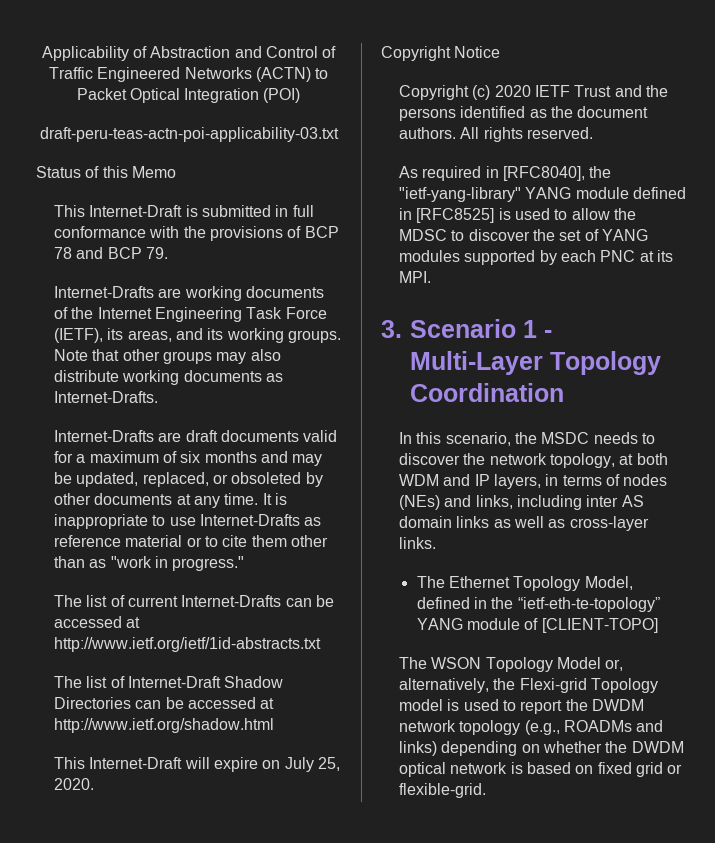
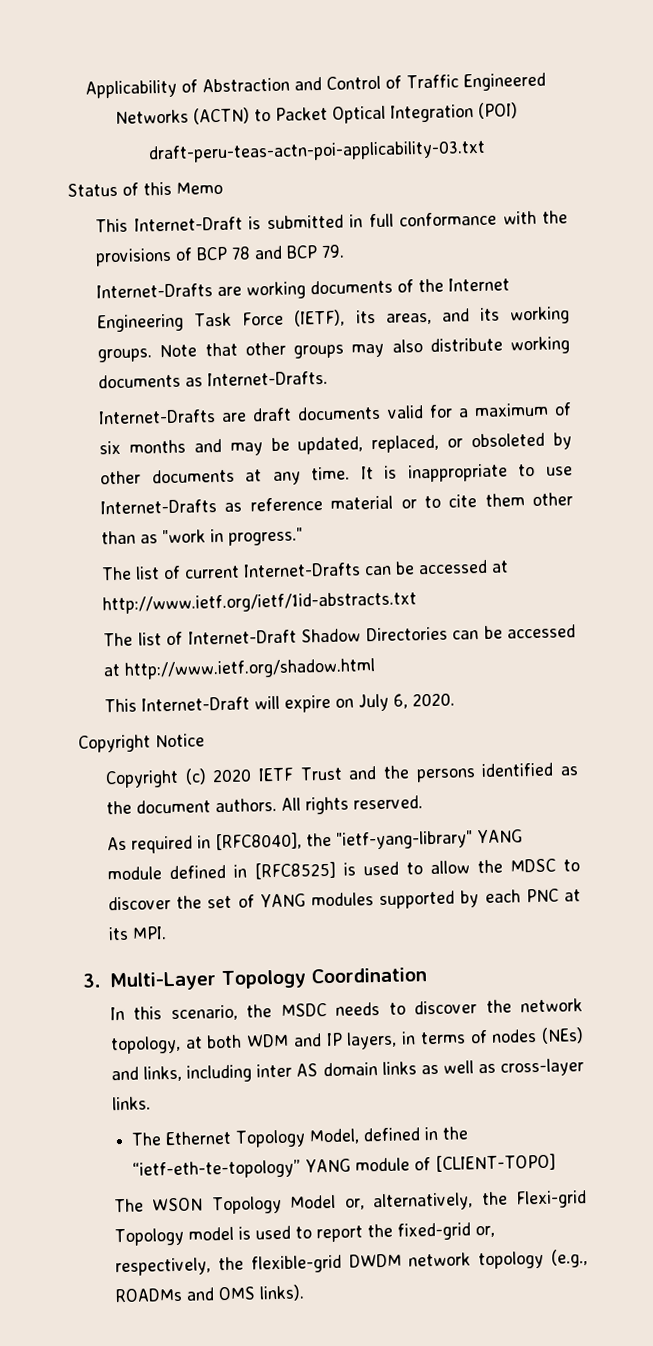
- This Internet-Draft will expire on July 25, 2020.
+ This Internet-Draft will expire on July 6, 2020.
- 3. Scenario 1 - Multi-Layer Topology Coordination
+ 3. Multi-Layer Topology Coordination
- The WSON Topology Model or, alternatively, the Flexi-grid Topology model is used to report the DWDM network topology (e.g., ROADMs and links) depending on whether the DWDM optical network is based on fixed grid or flexible-grid.
+ The WSON Topology Model or, alternatively, the Flexi-grid Topology model is used to report the fixed-grid or, respectively, the flexible-grid DWDM network topology (e.g., ROADMs and OMS links).

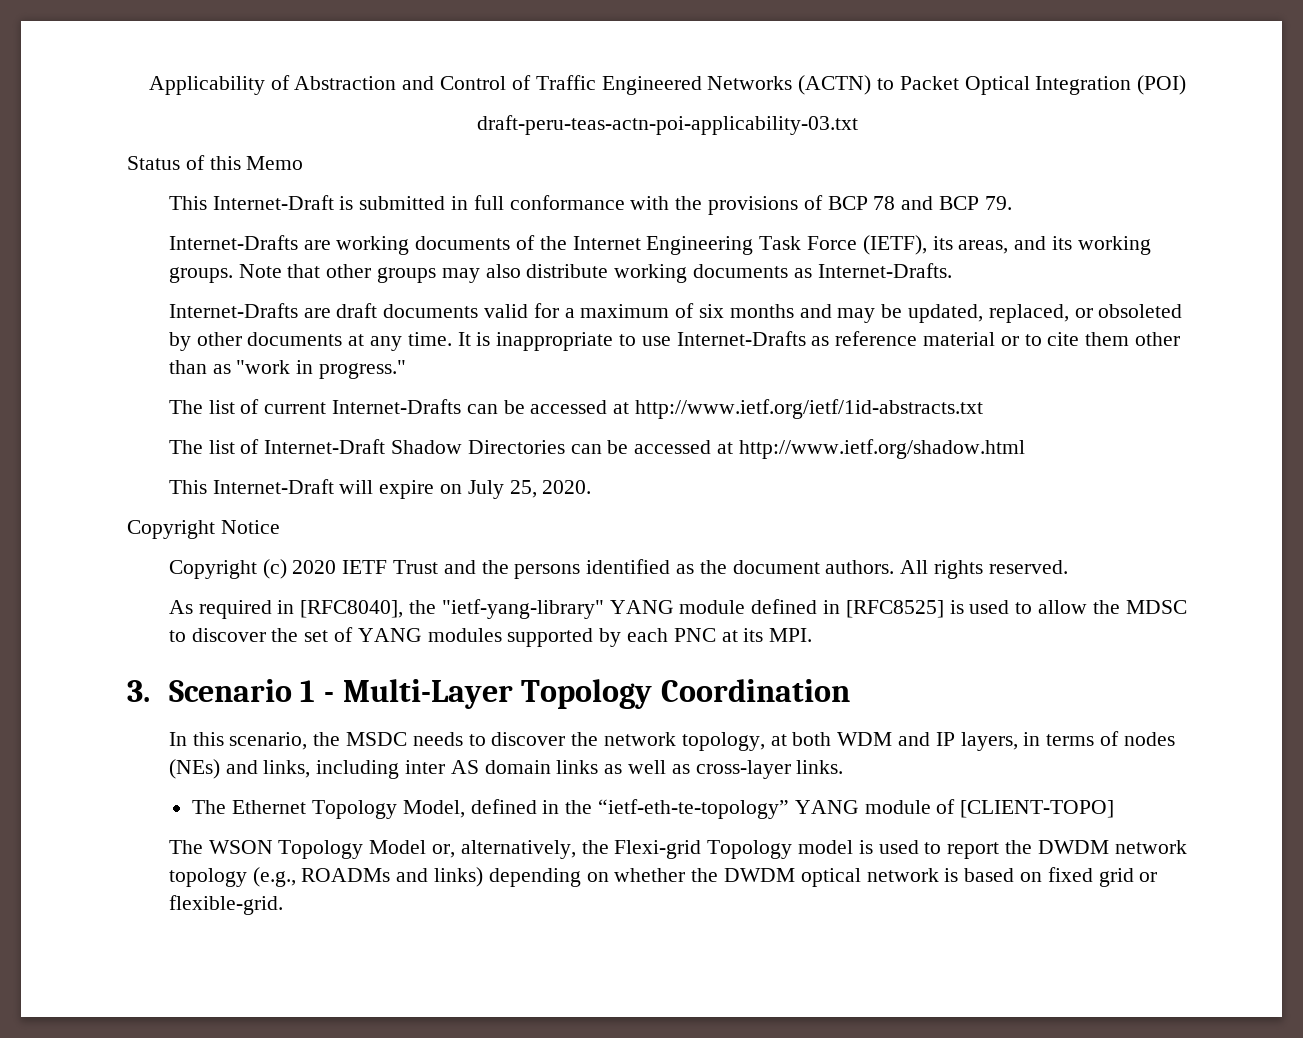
- This Internet-Draft will expire on July 6, 2020.
+ This Internet-Draft will expire on July 25, 2020.
- 3. Multi-Layer Topology Coordination
+ 3. Scenario 1 - Multi-Layer Topology Coordination
- The WSON Topology Model or, alternatively, the Flexi-grid Topology model is used to report the fixed-grid or, respectively, the flexible-grid DWDM network topology (e.g., ROADMs and OMS links).
+ The WSON Topology Model or, alternatively, the Flexi-grid Topology model is used to report the DWDM network topology (e.g., ROADMs and links) depending on whether the DWDM optical network is based on fixed grid or flexible-grid.

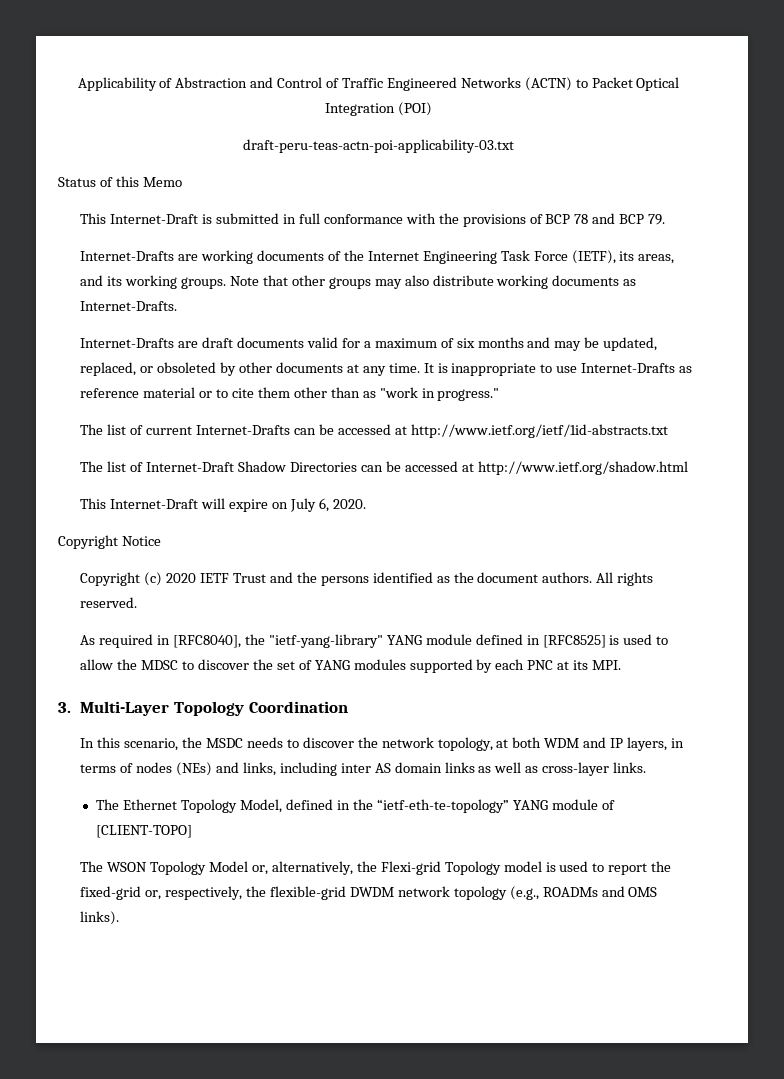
- This Internet-Draft will expire on July 25, 2020.
+ This Internet-Draft will expire on July 6, 2020.
- 3. Scenario 1 - Multi-Layer Topology Coordination
+ 3. Multi-Layer Topology Coordination
- The WSON Topology Model or, alternatively, the Flexi-grid Topology model is used to report the DWDM network topology (e.g., ROADMs and links) depending on whether the DWDM optical network is based on fixed grid or flexible-grid.
+ The WSON Topology Model or, alternatively, the Flexi-grid Topology model is used to report the fixed-grid or, respectively, the flexible-grid DWDM network topology (e.g., ROADMs and OMS links).

